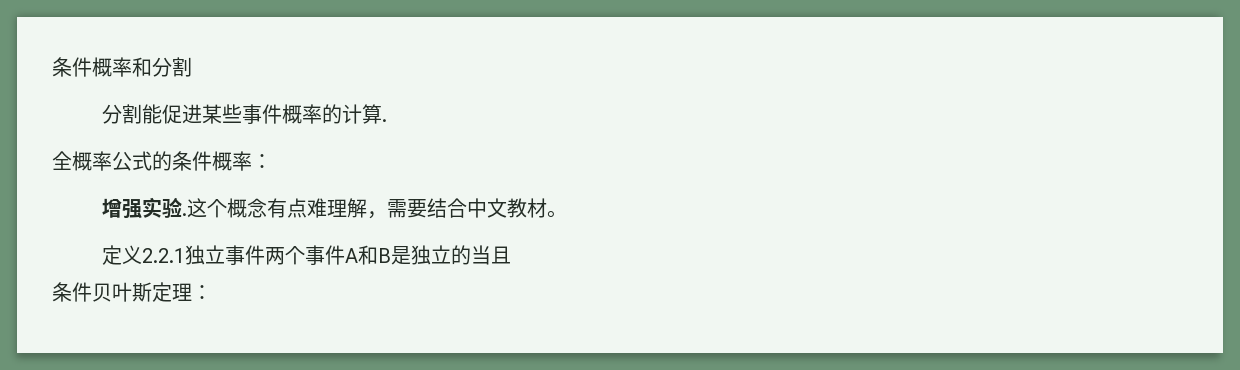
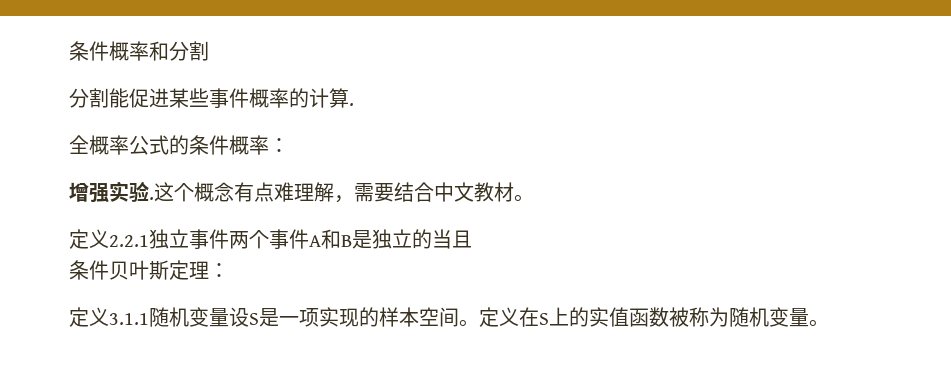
+ 定义3.1.1随机变量设S是一项实现的样本空间。定义在S上的实值函数被称为随机变量。

